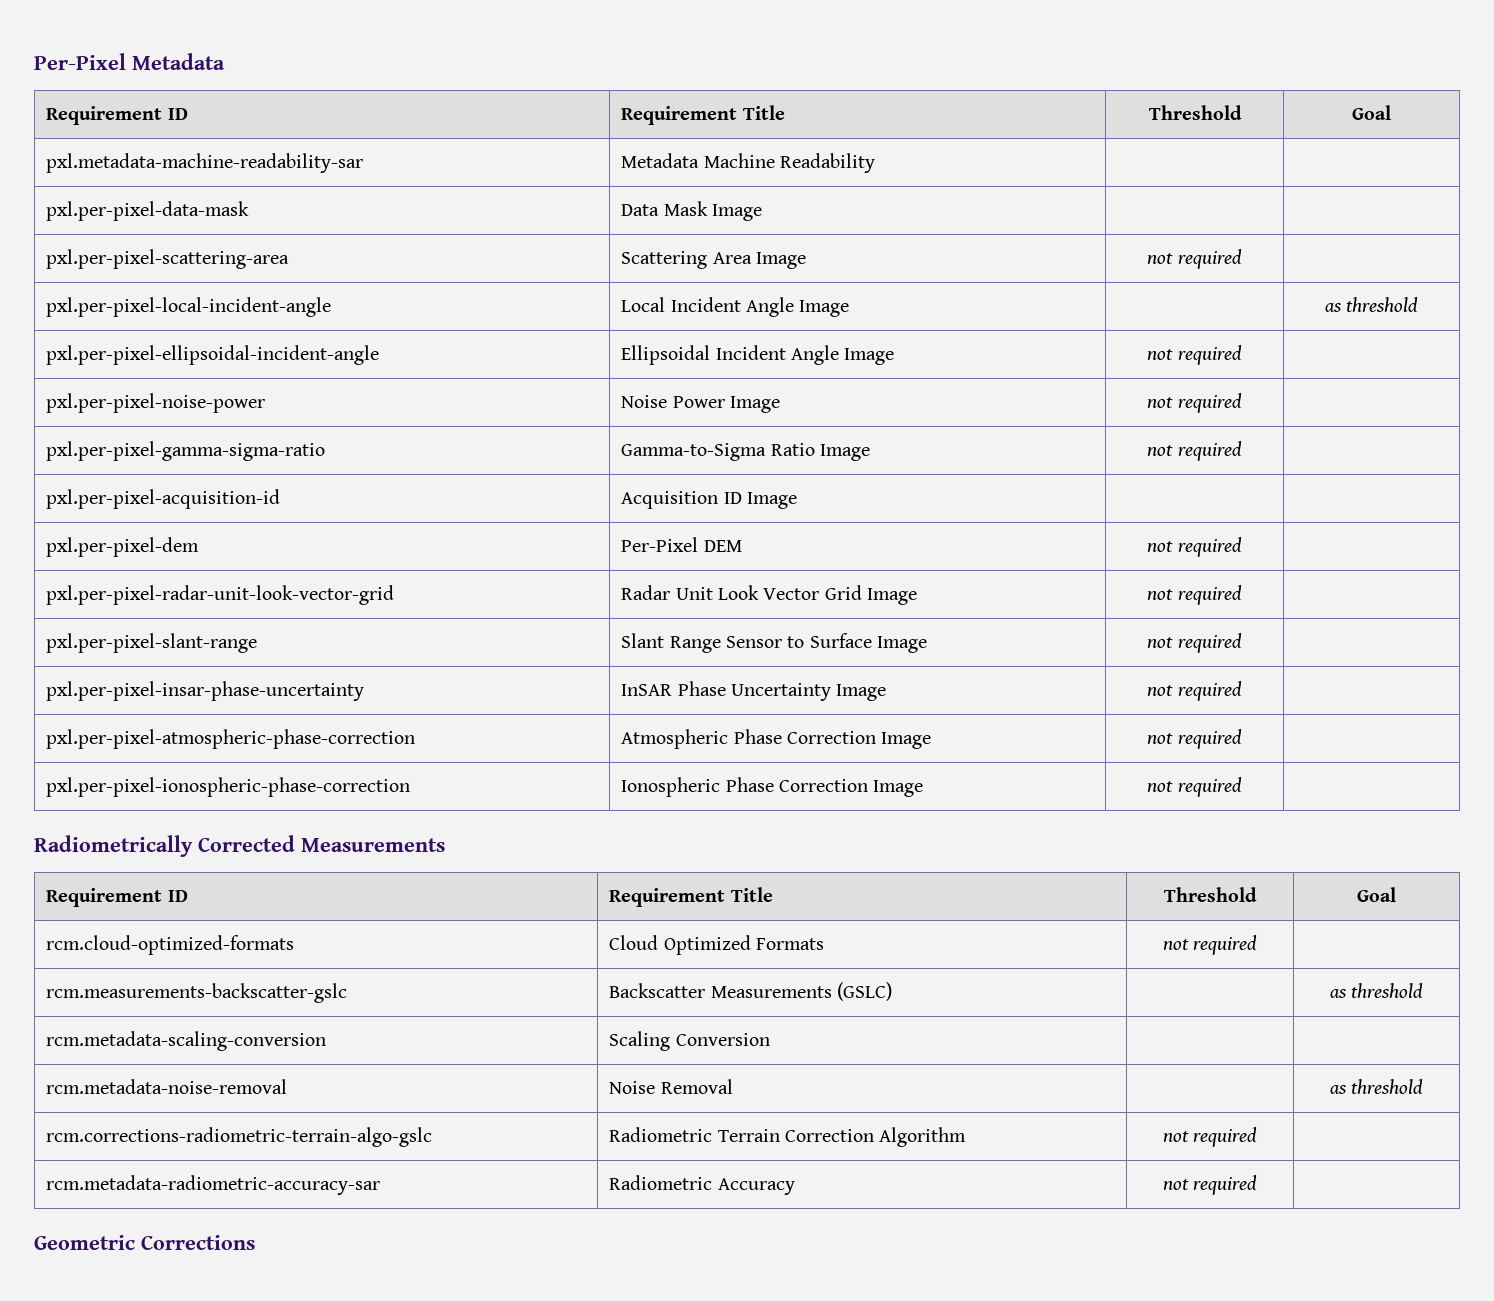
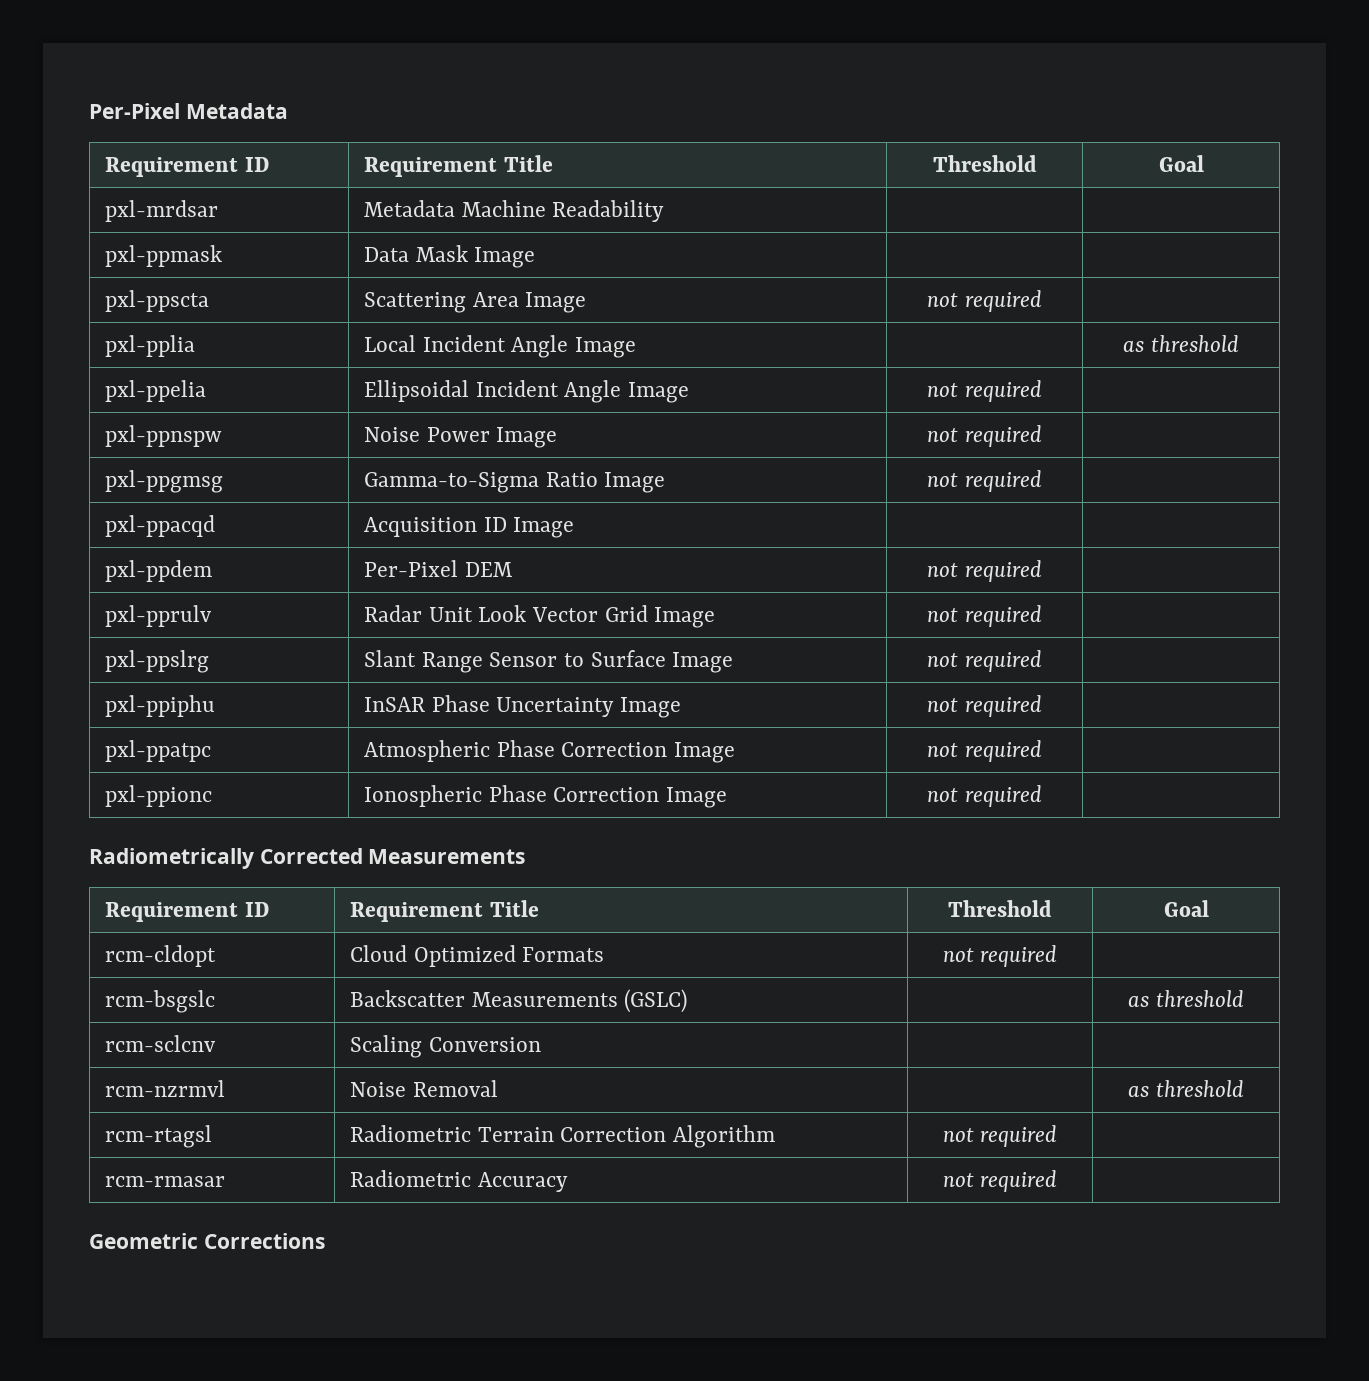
- pxl.metadata-machine-readability-sar | Metadata Machine Readability | |
+ pxl-mrdsar | Metadata Machine Readability | |
- pxl.per-pixel-data-mask | Data Mask Image | |
+ pxl-ppmask | Data Mask Image | |
- pxl.per-pixel-scattering-area | Scattering Area Image | not required |
+ pxl-ppscta | Scattering Area Image | not required |
- pxl.per-pixel-local-incident-angle | Local Incident Angle Image | | as threshold
+ pxl-pplia | Local Incident Angle Image | | as threshold
- pxl.per-pixel-ellipsoidal-incident-angle | Ellipsoidal Incident Angle Image | not required |
+ pxl-ppelia | Ellipsoidal Incident Angle Image | not required |
- pxl.per-pixel-noise-power | Noise Power Image | not required |
+ pxl-ppnspw | Noise Power Image | not required |
- pxl.per-pixel-gamma-sigma-ratio | Gamma-to-Sigma Ratio Image | not required |
+ pxl-ppgmsg | Gamma-to-Sigma Ratio Image | not required |
- pxl.per-pixel-acquisition-id | Acquisition ID Image | |
+ pxl-ppacqd | Acquisition ID Image | |
- pxl.per-pixel-dem | Per-Pixel DEM | not required |
+ pxl-ppdem | Per-Pixel DEM | not required |
- pxl.per-pixel-radar-unit-look-vector-grid | Radar Unit Look Vector Grid Image | not required |
+ pxl-pprulv | Radar Unit Look Vector Grid Image | not required |
- pxl.per-pixel-slant-range | Slant Range Sensor to Surface Image | not required |
+ pxl-ppslrg | Slant Range Sensor to Surface Image | not required |
- pxl.per-pixel-insar-phase-uncertainty | InSAR Phase Uncertainty Image | not required |
+ pxl-ppiphu | InSAR Phase Uncertainty Image | not required |
- pxl.per-pixel-atmospheric-phase-correction | Atmospheric Phase Correction Image | not required |
+ pxl-ppatpc | Atmospheric Phase Correction Image | not required |
- pxl.per-pixel-ionospheric-phase-correction | Ionospheric Phase Correction Image | not required |
+ pxl-ppionc | Ionospheric Phase Correction Image | not required |
- rcm.cloud-optimized-formats | Cloud Optimized Formats | not required |
+ rcm-cldopt | Cloud Optimized Formats | not required |
- rcm.measurements-backscatter-gslc | Backscatter Measurements (GSLC) | | as threshold
+ rcm-bsgslc | Backscatter Measurements (GSLC) | | as threshold
- rcm.metadata-scaling-conversion | Scaling Conversion | |
+ rcm-sclcnv | Scaling Conversion | |
- rcm.metadata-noise-removal | Noise Removal | | as threshold
+ rcm-nzrmvl | Noise Removal | | as threshold
- rcm.corrections-radiometric-terrain-algo-gslc | Radiometric Terrain Correction Algorithm | not required |
+ rcm-rtagsl | Radiometric Terrain Correction Algorithm | not required |
- rcm.metadata-radiometric-accuracy-sar | Radiometric Accuracy | not required |
+ rcm-rmasar | Radiometric Accuracy | not required |

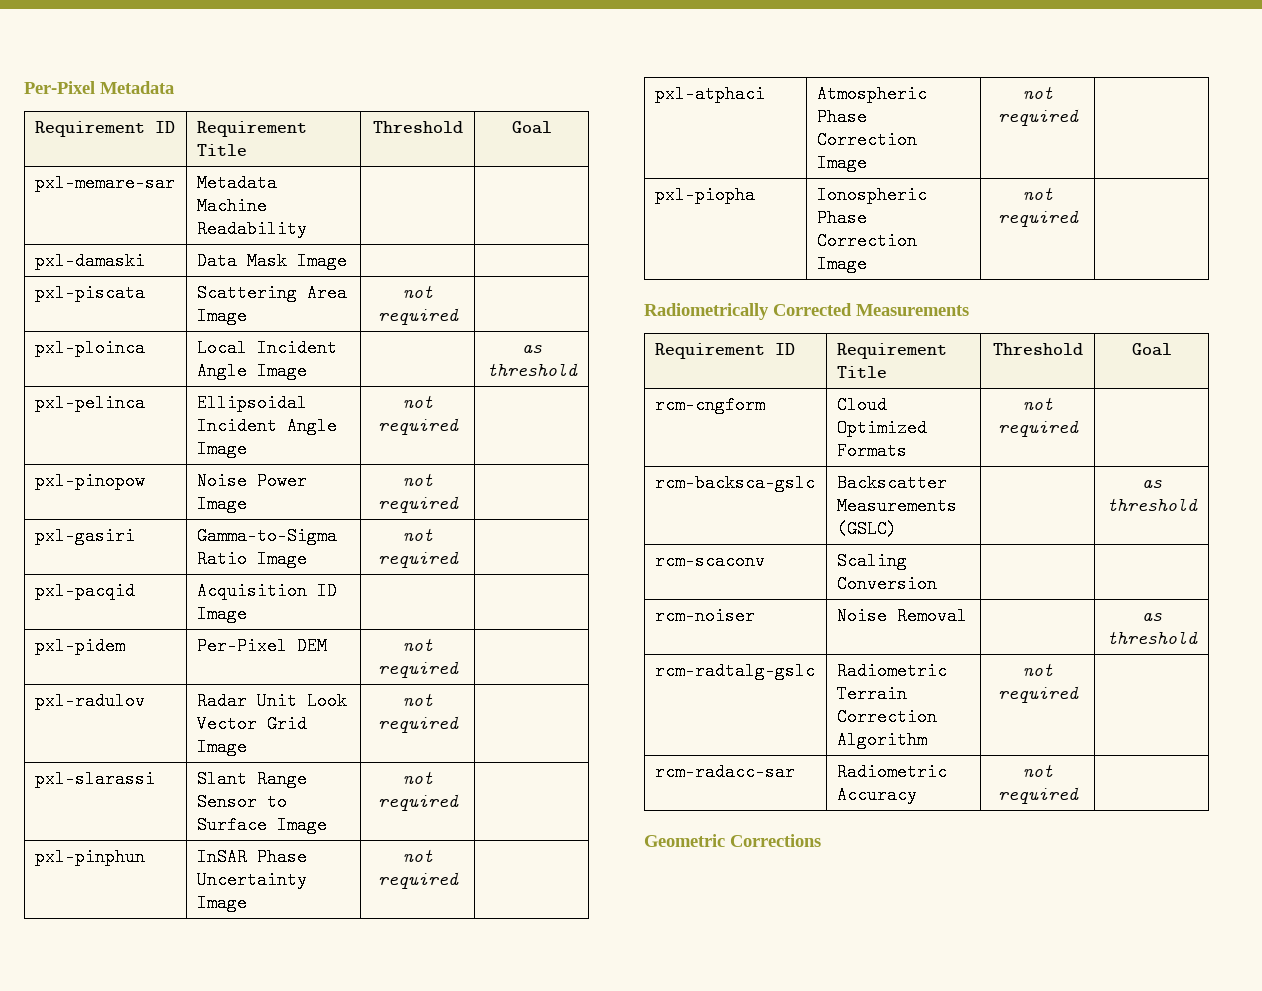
- pxl-mrdsar | Metadata Machine Readability | |
+ pxl-memare-sar | Metadata Machine Readability | |
- pxl-ppmask | Data Mask Image | |
+ pxl-damaski | Data Mask Image | |
- pxl-ppscta | Scattering Area Image | not required |
+ pxl-piscata | Scattering Area Image | not required |
- pxl-pplia | Local Incident Angle Image | | as threshold
+ pxl-ploinca | Local Incident Angle Image | | as threshold
- pxl-ppelia | Ellipsoidal Incident Angle Image | not required |
+ pxl-pelinca | Ellipsoidal Incident Angle Image | not required |
- pxl-ppnspw | Noise Power Image | not required |
+ pxl-pinopow | Noise Power Image | not required |
- pxl-ppgmsg | Gamma-to-Sigma Ratio Image | not required |
+ pxl-gasiri | Gamma-to-Sigma Ratio Image | not required |
- pxl-ppacqd | Acquisition ID Image | |
+ pxl-pacqid | Acquisition ID Image | |
- pxl-ppdem | Per-Pixel DEM | not required |
+ pxl-pidem | Per-Pixel DEM | not required |
- pxl-pprulv | Radar Unit Look Vector Grid Image | not required |
+ pxl-radulov | Radar Unit Look Vector Grid Image | not required |
- pxl-ppslrg | Slant Range Sensor to Surface Image | not required |
+ pxl-slarassi | Slant Range Sensor to Surface Image | not required |
- pxl-ppiphu | InSAR Phase Uncertainty Image | not required |
+ pxl-pinphun | InSAR Phase Uncertainty Image | not required |
- pxl-ppatpc | Atmospheric Phase Correction Image | not required |
+ pxl-atphaci | Atmospheric Phase Correction Image | not required |
- pxl-ppionc | Ionospheric Phase Correction Image | not required |
+ pxl-piopha | Ionospheric Phase Correction Image | not required |
- rcm-cldopt | Cloud Optimized Formats | not required |
+ rcm-cngform | Cloud Optimized Formats | not required |
- rcm-bsgslc | Backscatter Measurements (GSLC) | | as threshold
+ rcm-backsca-gslc | Backscatter Measurements (GSLC) | | as threshold
- rcm-sclcnv | Scaling Conversion | |
+ rcm-scaconv | Scaling Conversion | |
- rcm-nzrmvl | Noise Removal | | as threshold
+ rcm-noiser | Noise Removal | | as threshold
- rcm-rtagsl | Radiometric Terrain Correction Algorithm | not required |
+ rcm-radtalg-gslc | Radiometric Terrain Correction Algorithm | not required |
- rcm-rmasar | Radiometric Accuracy | not required |
+ rcm-radacc-sar | Radiometric Accuracy | not required |

